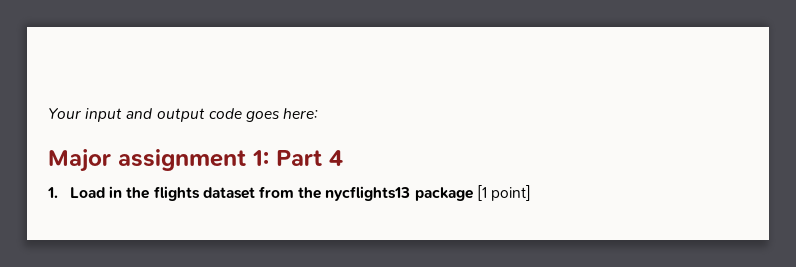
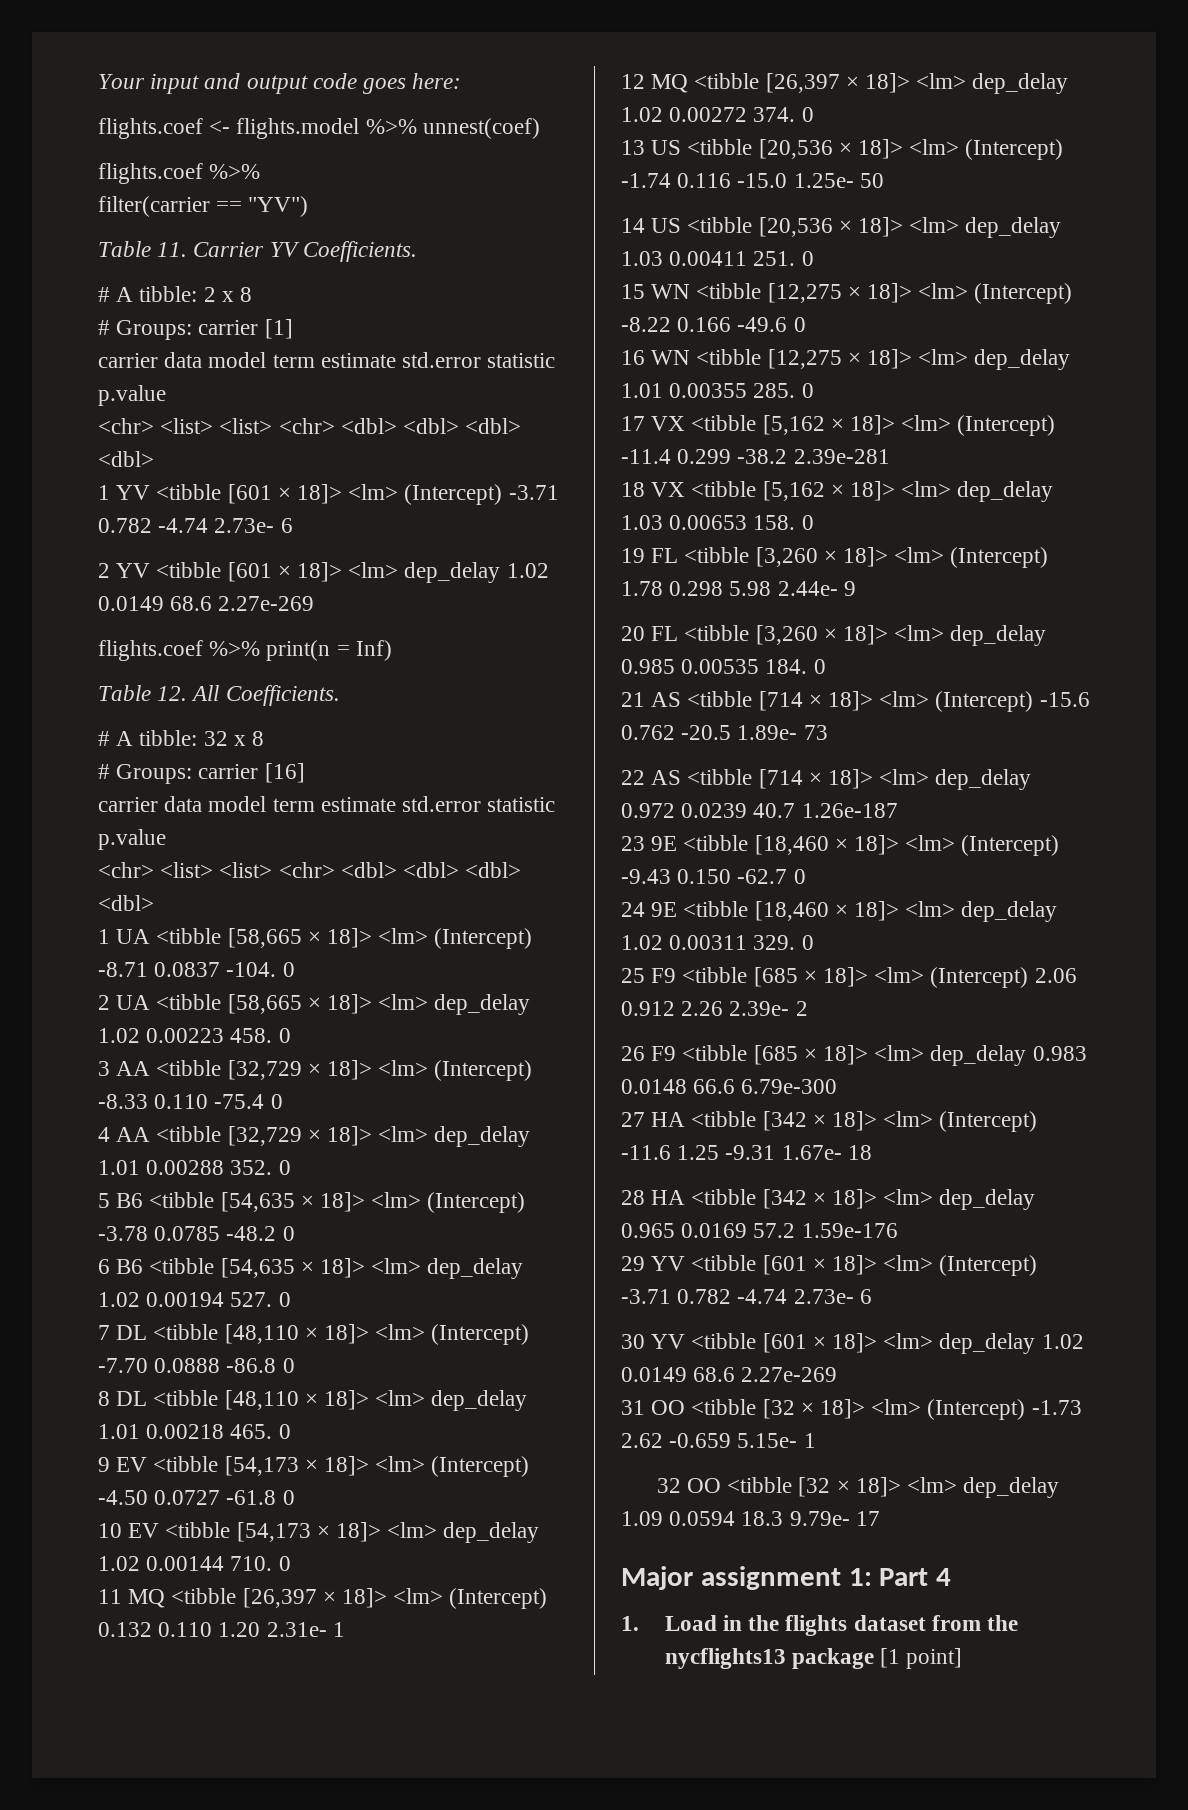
+ flights.coef <- flights.model %>% unnest(coef)
+ flights.coef %>%
+ filter(carrier == "YV")
+ Table 11. Carrier YV Coefficients.
+ # A tibble: 2 x 8
+ # Groups: carrier [1]
+ carrier data model term estimate std.error statistic p.value
+ <chr> <list> <list> <chr> <dbl> <dbl> <dbl> <dbl>
+ 1 YV <tibble [601 × 18]> <lm> (Intercept) -3.71 0.782 -4.74 2.73e- 6
+ 2 YV <tibble [601 × 18]> <lm> dep_delay 1.02 0.0149 68.6 2.27e-269
+ flights.coef %>% print(n = Inf)
+ Table 12. All Coefficients.
+ # A tibble: 32 x 8
+ # Groups: carrier [16]
+ carrier data model term estimate std.error statistic p.value
+ <chr> <list> <list> <chr> <dbl> <dbl> <dbl> <dbl>
+ 1 UA <tibble [58,665 × 18]> <lm> (Intercept) -8.71 0.0837 -104. 0
+ 2 UA <tibble [58,665 × 18]> <lm> dep_delay 1.02 0.00223 458. 0
+ 3 AA <tibble [32,729 × 18]> <lm> (Intercept) -8.33 0.110 -75.4 0
+ 4 AA <tibble [32,729 × 18]> <lm> dep_delay 1.01 0.00288 352. 0
+ 5 B6 <tibble [54,635 × 18]> <lm> (Intercept) -3.78 0.0785 -48.2 0
+ 6 B6 <tibble [54,635 × 18]> <lm> dep_delay 1.02 0.00194 527. 0
+ 7 DL <tibble [48,110 × 18]> <lm> (Intercept) -7.70 0.0888 -86.8 0
+ 8 DL <tibble [48,110 × 18]> <lm> dep_delay 1.01 0.00218 465. 0
+ 9 EV <tibble [54,173 × 18]> <lm> (Intercept) -4.50 0.0727 -61.8 0
+ 10 EV <tibble [54,173 × 18]> <lm> dep_delay 1.02 0.00144 710. 0
+ 11 MQ <tibble [26,397 × 18]> <lm> (Intercept) 0.132 0.110 1.20 2.31e- 1
+ 12 MQ <tibble [26,397 × 18]> <lm> dep_delay 1.02 0.00272 374. 0
+ 13 US <tibble [20,536 × 18]> <lm> (Intercept) -1.74 0.116 -15.0 1.25e- 50
+ 14 US <tibble [20,536 × 18]> <lm> dep_delay 1.03 0.00411 251. 0
+ 15 WN <tibble [12,275 × 18]> <lm> (Intercept) -8.22 0.166 -49.6 0
+ 16 WN <tibble [12,275 × 18]> <lm> dep_delay 1.01 0.00355 285. 0
+ 17 VX <tibble [5,162 × 18]> <lm> (Intercept) -11.4 0.299 -38.2 2.39e-281
+ 18 VX <tibble [5,162 × 18]> <lm> dep_delay 1.03 0.00653 158. 0
+ 19 FL <tibble [3,260 × 18]> <lm> (Intercept) 1.78 0.298 5.98 2.44e- 9
+ 20 FL <tibble [3,260 × 18]> <lm> dep_delay 0.985 0.00535 184. 0
+ 21 AS <tibble [714 × 18]> <lm> (Intercept) -15.6 0.762 -20.5 1.89e- 73
+ 22 AS <tibble [714 × 18]> <lm> dep_delay 0.972 0.0239 40.7 1.26e-187
+ 23 9E <tibble [18,460 × 18]> <lm> (Intercept) -9.43 0.150 -62.7 0
+ 24 9E <tibble [18,460 × 18]> <lm> dep_delay 1.02 0.00311 329. 0
+ 25 F9 <tibble [685 × 18]> <lm> (Intercept) 2.06 0.912 2.26 2.39e- 2
+ 26 F9 <tibble [685 × 18]> <lm> dep_delay 0.983 0.0148 66.6 6.79e-300
+ 27 HA <tibble [342 × 18]> <lm> (Intercept) -11.6 1.25 -9.31 1.67e- 18
+ 28 HA <tibble [342 × 18]> <lm> dep_delay 0.965 0.0169 57.2 1.59e-176
+ 29 YV <tibble [601 × 18]> <lm> (Intercept) -3.71 0.782 -4.74 2.73e- 6
+ 30 YV <tibble [601 × 18]> <lm> dep_delay 1.02 0.0149 68.6 2.27e-269
+ 31 OO <tibble [32 × 18]> <lm> (Intercept) -1.73 2.62 -0.659 5.15e- 1
+ 32 OO <tibble [32 × 18]> <lm> dep_delay 1.09 0.0594 18.3 9.79e- 17

